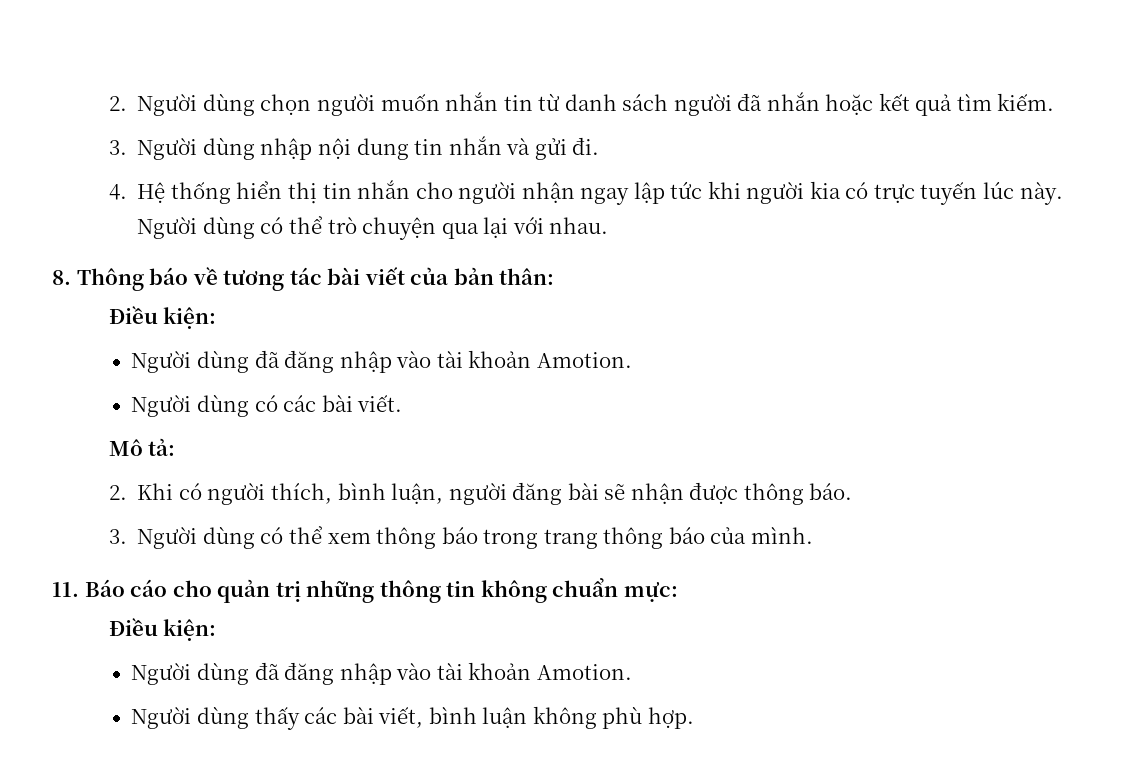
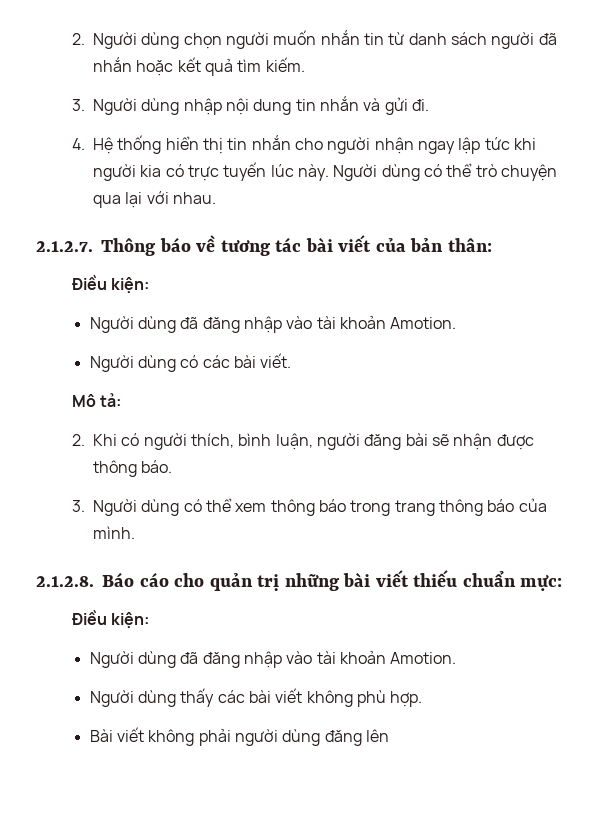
- 8. Thông báo về tương tác bài viết của bản thân:
+ 2.1.2.7. Thông báo về tương tác bài viết của bản thân:
- 11. Báo cáo cho quản trị những thông tin không chuẩn mực:
+ 2.1.2.8. Báo cáo cho quản trị những bài viết thiếu chuẩn mực:
- Người dùng thấy các bài viết, bình luận không phù hợp.
+ Người dùng thấy các bài viết không phù hợp.
+ Bài viết không phải người dùng đăng lên

